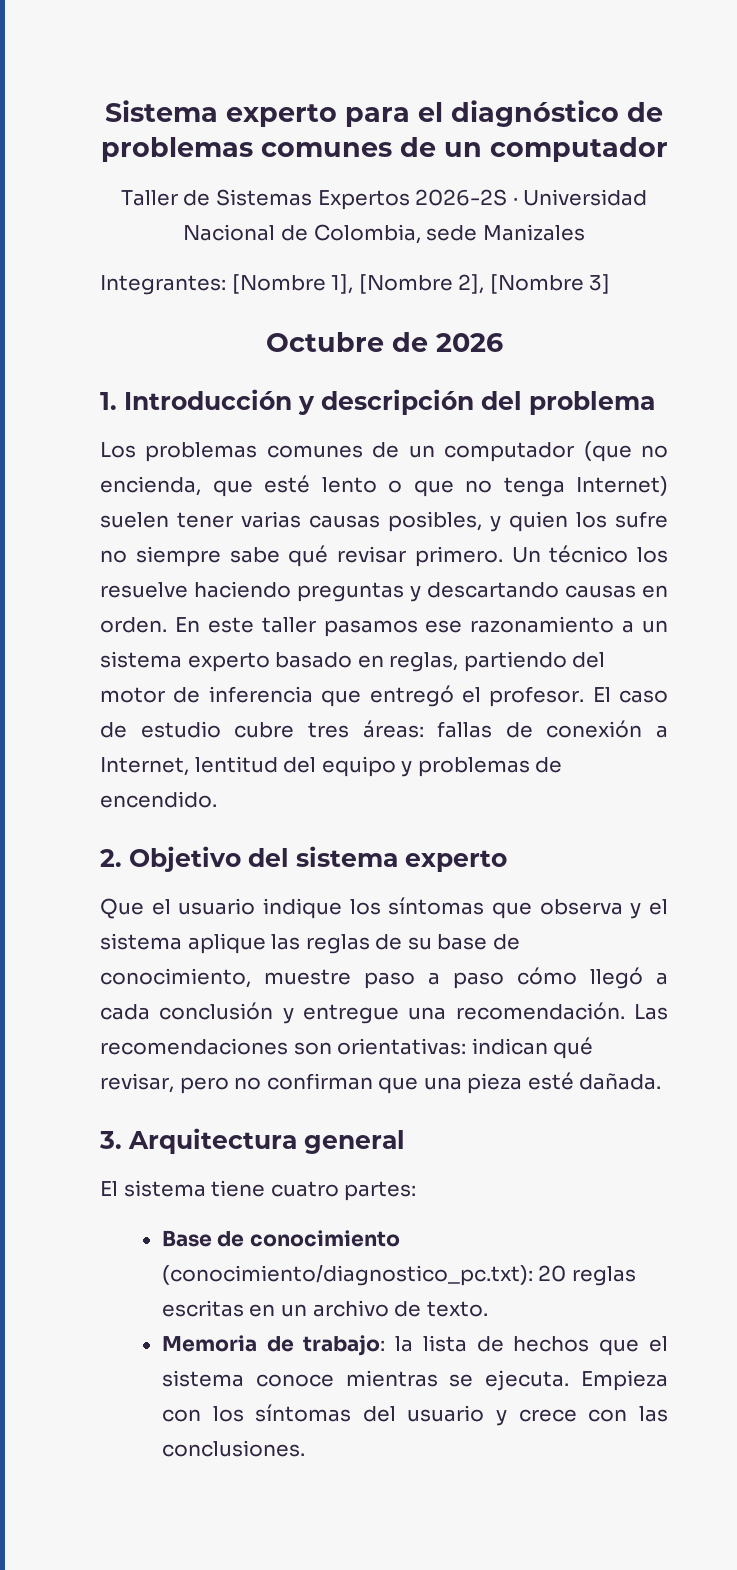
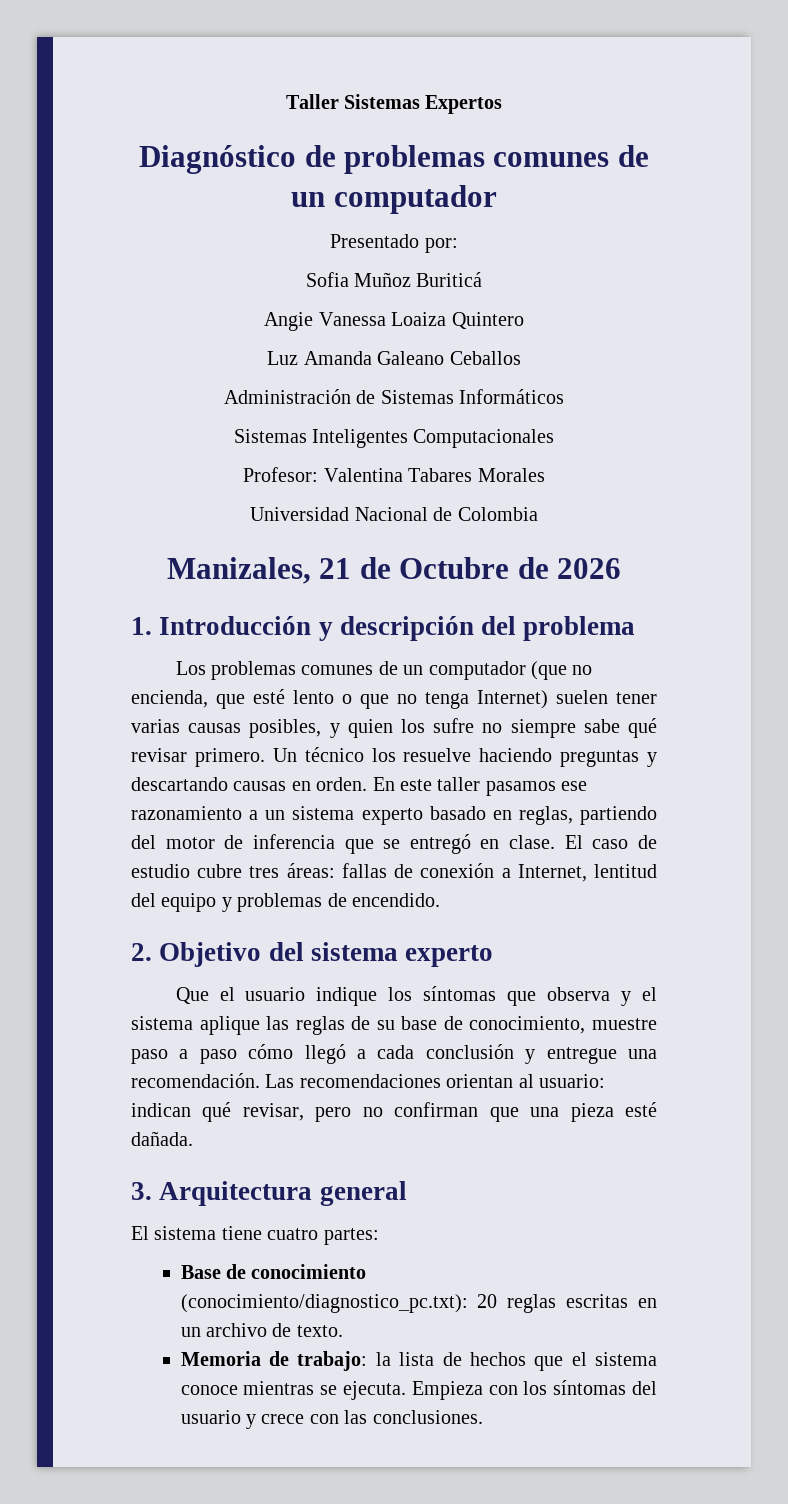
- Sistema experto para el diagnóstico de problemas comunes de un computador
+ Taller Sistemas Expertos
+ Diagnóstico de problemas comunes de un computador
- Taller de Sistemas Expertos 2026-2S · Universidad Nacional de Colombia, sede Manizales
- Integrantes: [Nombre 1], [Nombre 2], [Nombre 3]
- Octubre de 2026
+ Presentado por:
+ Sofia Muñoz Buriticá
+ Angie Vanessa Loaiza Quintero
+ Luz Amanda Galeano Ceballos
+ Administración de Sistemas Informáticos
+ Sistemas Inteligentes Computacionales
+ Profesor: Valentina Tabares Morales
+ Universidad Nacional de Colombia
+ Manizales, 21 de Octubre de 2026
- En este taller pasamos ese razonamiento a un sistema experto basado en reglas, partiendo del motor de inferencia que entregó el profesor.
+ En este taller pasamos ese razonamiento a un sistema experto basado en reglas, partiendo del motor de inferencia que se entregó en clase.
- Las recomendaciones son orientativas: indican qué revisar, pero no confirman que una pieza esté dañada.
+ Las recomendaciones orientan al usuario: indican qué revisar, pero no confirman que una pieza esté dañada.

